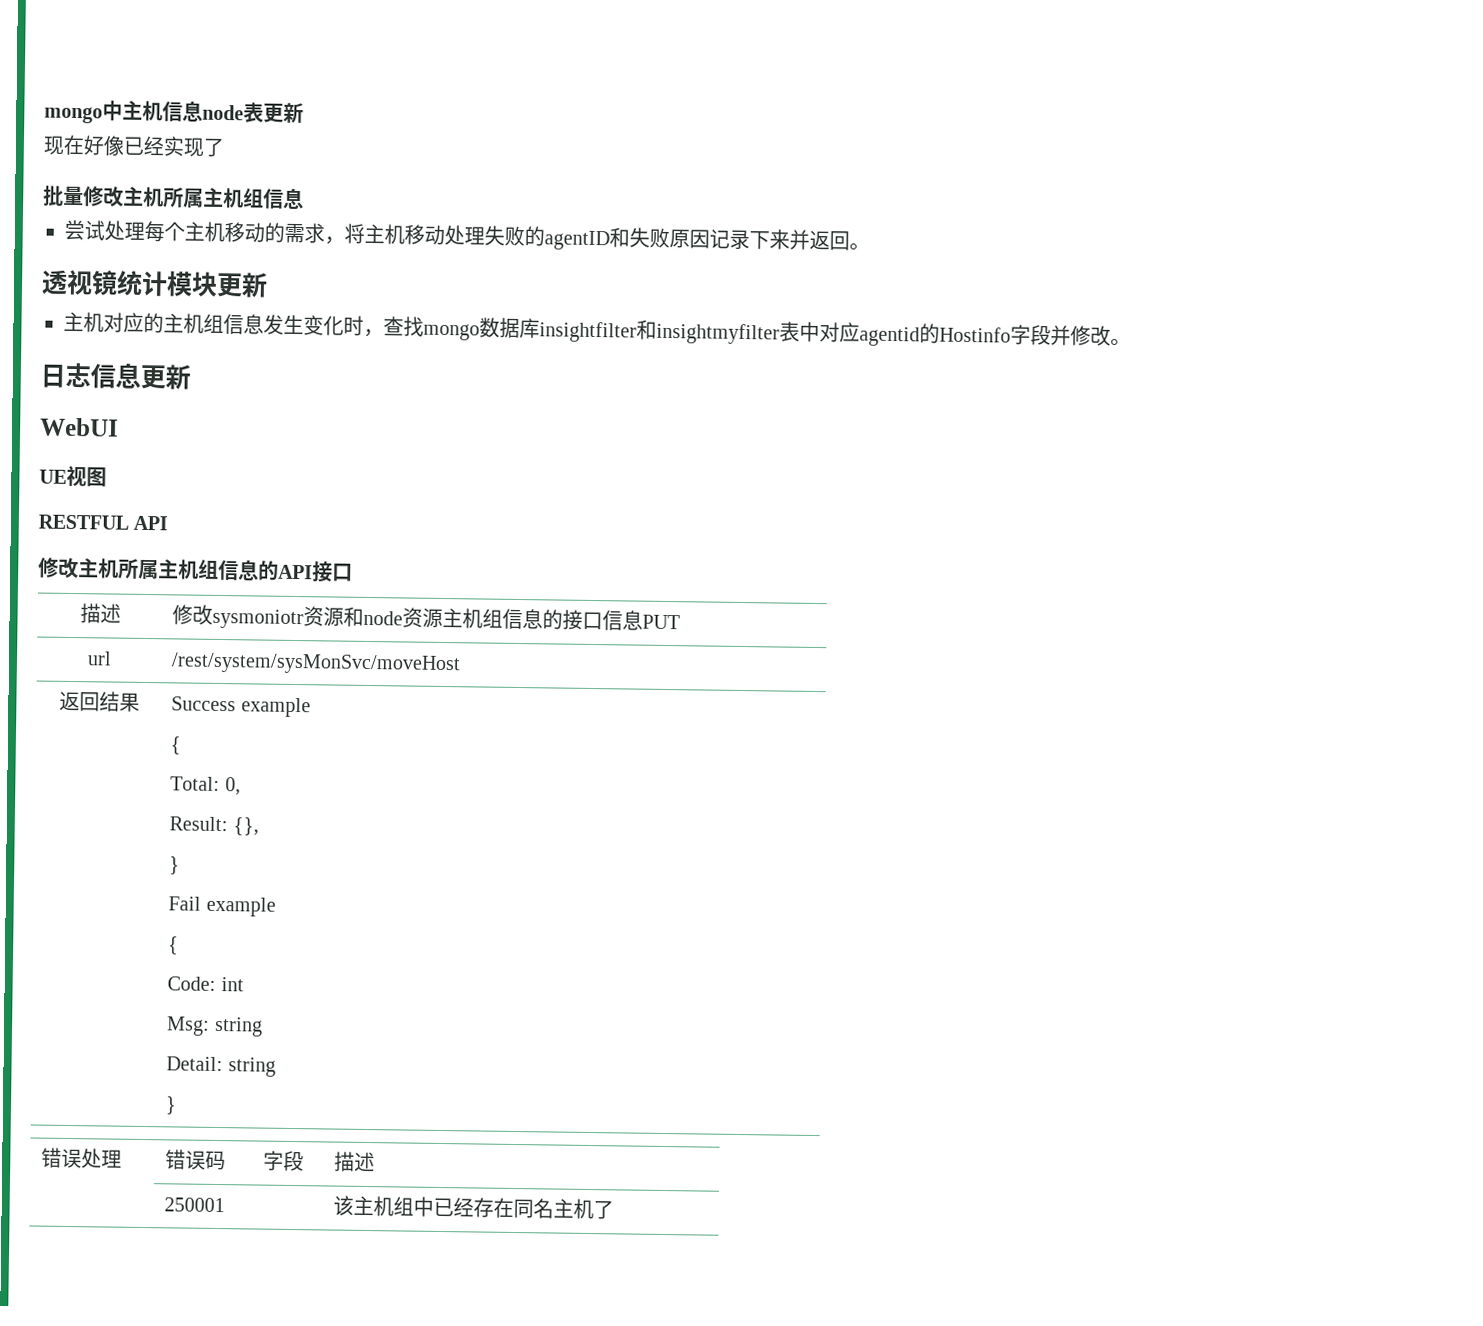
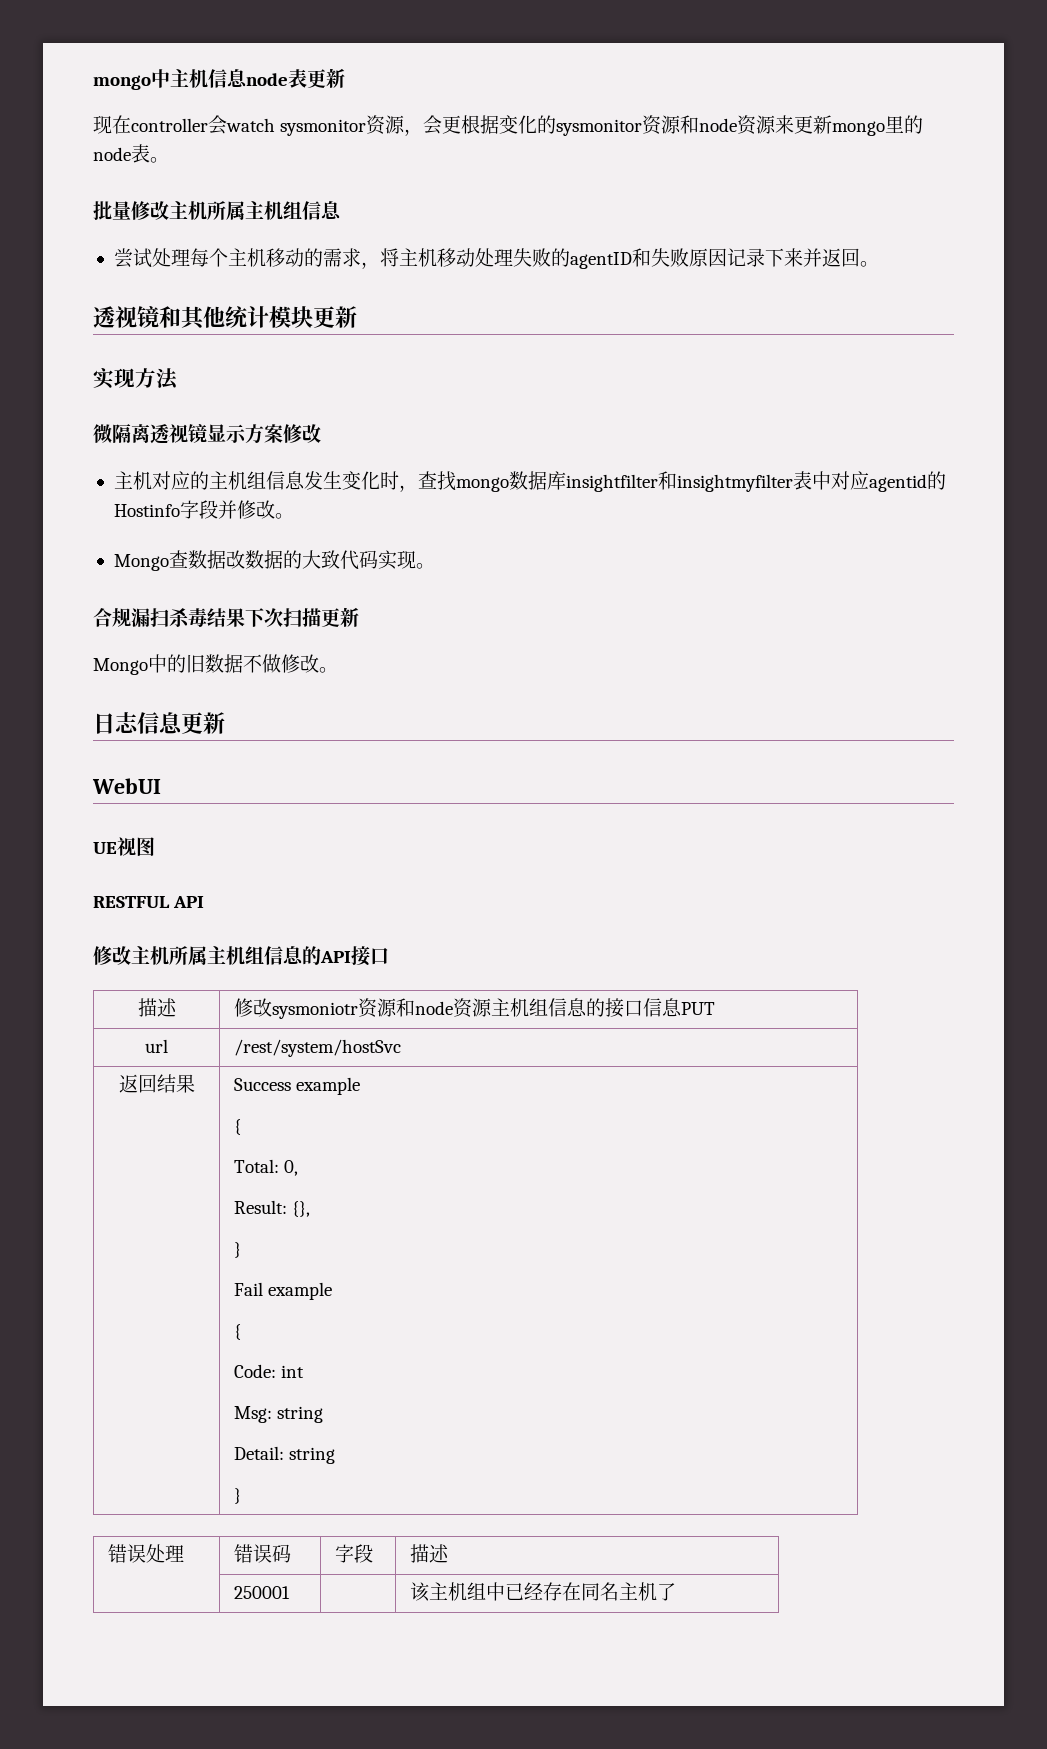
- 现在好像已经实现了
+ 现在controller会watch sysmonitor资源，会更根据变化的sysmonitor资源和node资源来更新mongo里的node表。
- 透视镜统计模块更新
+ 透视镜和其他统计模块更新
+ 实现方法
+ 微隔离透视镜显示方案修改
+ Mongo查数据改数据的大致代码实现。
+ 合规漏扫杀毒结果下次扫描更新
+ Mongo中的旧数据不做修改。
- url | /rest/system/sysMonSvc/moveHost
+ url | /rest/system/hostSvc

